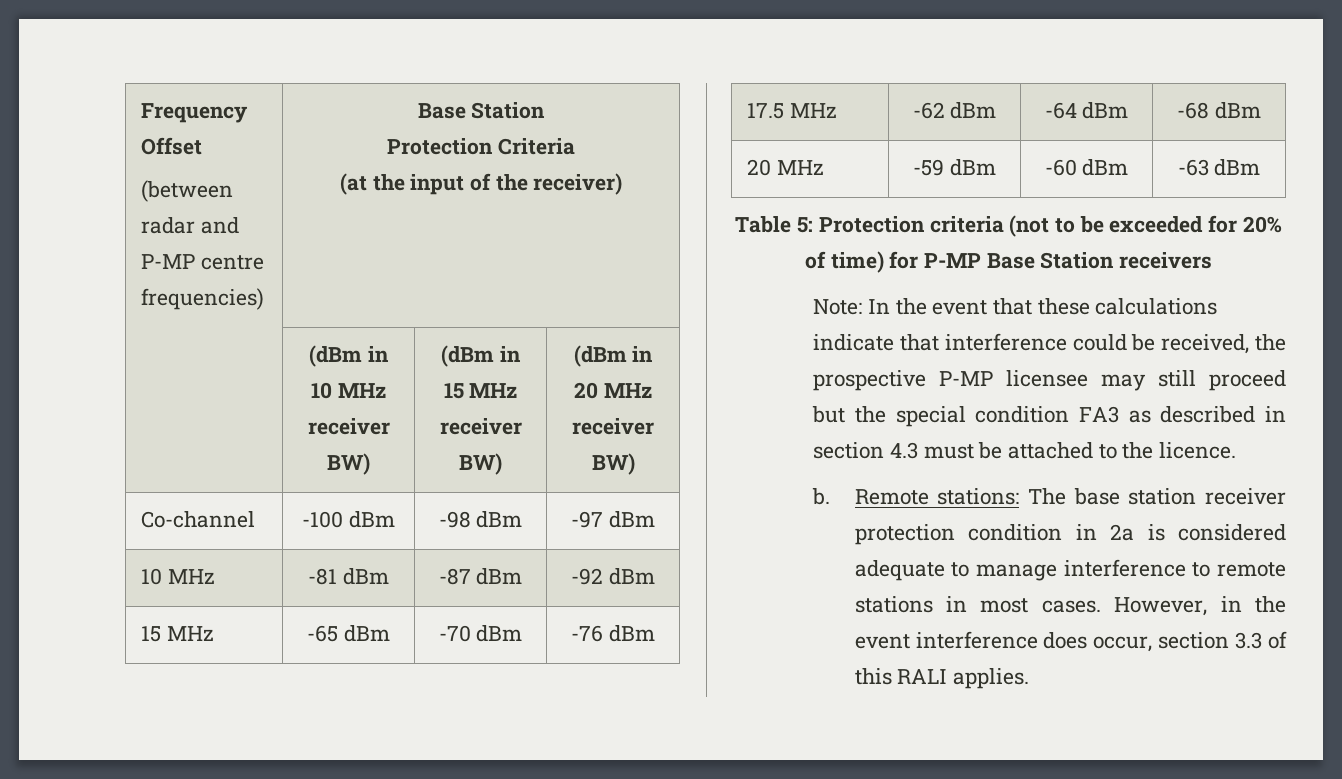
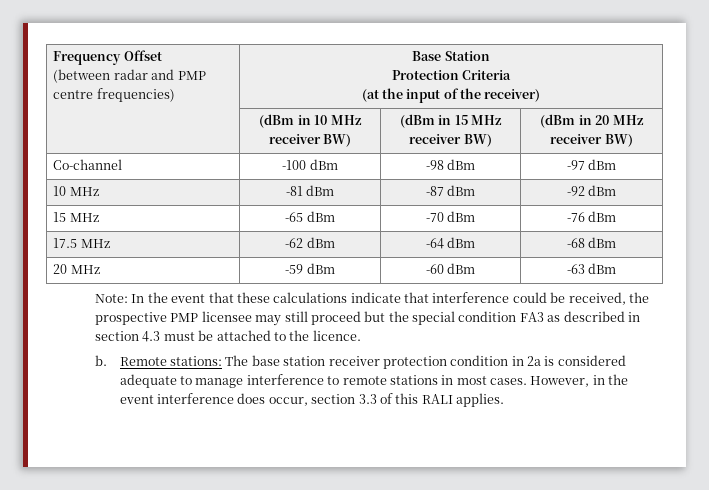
  Frequency Offset
- (between radar and P-MP centre frequencies) | Base Station
+ (between radar and PMP centre frequencies) | Base Station
- Table 5: Protection criteria (not to be exceeded for 20% of time) for P-MP Base Station receivers
- Note: In the event that these calculations indicate that interference could be received, the prospective P-MP licensee may still proceed but the special condition FA3 as described in section 4.3 must be attached to the licence.
+ Note: In the event that these calculations indicate that interference could be received, the prospective PMP licensee may still proceed but the special condition FA3 as described in section 4.3 must be attached to the licence.

